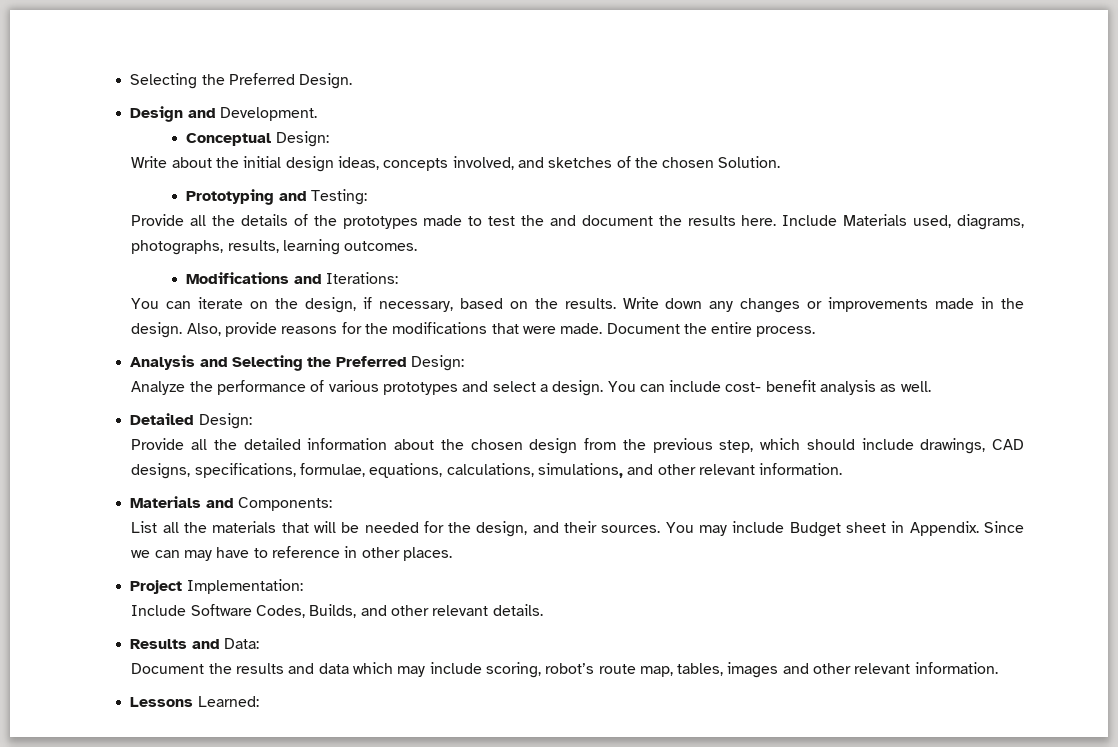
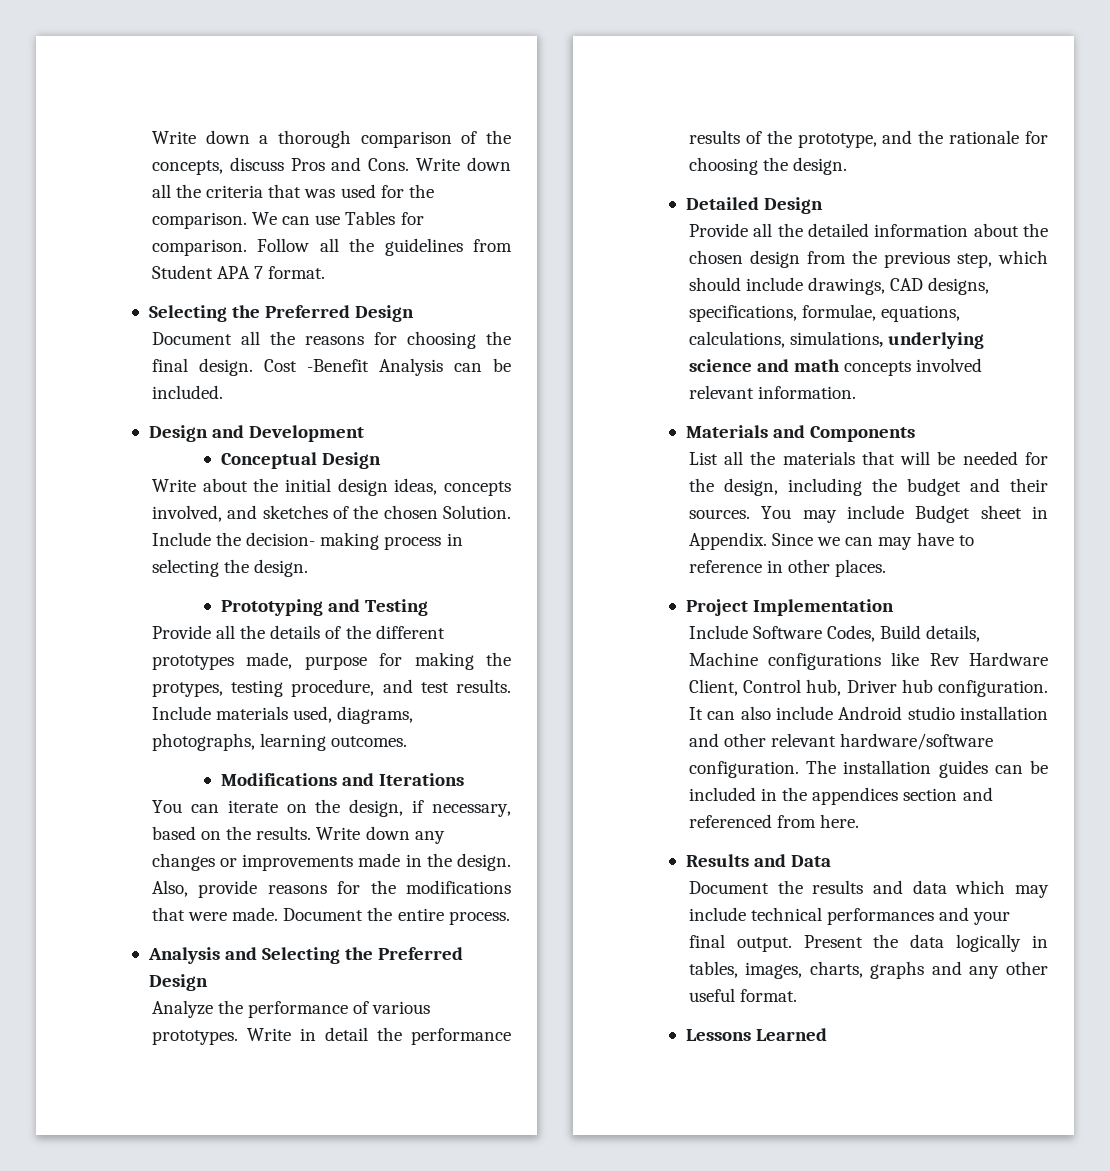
- Selecting the Preferred Design.
+ Write down a thorough comparison of the concepts, discuss Pros and Cons. Write down all the criteria that was used for the comparison. We can use Tables for comparison. Follow all the guidelines from Student APA 7 format.
+ Selecting the Preferred Design
+ Document all the reasons for choosing the final design. Cost -Benefit Analysis can be included.
- Design and Development.
+ Design and Development
- Conceptual Design:
+ Conceptual Design
+ Include the decision- making process in selecting the design.
- Prototyping and Testing:
+ Prototyping and Testing
- Provide all the details of the prototypes made to test the and document the results here. Include Materials used, diagrams, photographs, results, learning outcomes.
+ Provide all the details of the different prototypes made, purpose for making the protypes, testing procedure, and test results. Include materials used, diagrams, photographs, learning outcomes.
- Modifications and Iterations:
+ Modifications and Iterations
- Analysis and Selecting the Preferred Design:
+ Analysis and Selecting the Preferred Design
- Analyze the performance of various prototypes and select a design. You can include cost- benefit analysis as well.
+ Analyze the performance of various prototypes. Write in detail the performance results of the prototype, and the rationale for choosing the design.
- Detailed Design:
+ Detailed Design
- Provide all the detailed information about the chosen design from the previous step, which should include drawings, CAD designs, specifications, formulae, equations, calculations, simulations, and other relevant information.
+ Provide all the detailed information about the chosen design from the previous step, which should include drawings, CAD designs, specifications, formulae, equations, calculations, simulations, underlying science and math concepts involved relevant information.
- Materials and Components:
+ Materials and Components
- List all the materials that will be needed for the design, and their sources.
+ List all the materials that will be needed for the design, including the budget and their sources.
- Project Implementation:
+ Project Implementation
- Include Software Codes, Builds, and other relevant details.
+ Include Software Codes, Build details, Machine configurations like Rev Hardware Client, Control hub, Driver hub configuration. It can also include Android studio installation and other relevant hardware/software configuration. The installation guides can be included in the appendices section and referenced from here.
- Results and Data:
+ Results and Data
- Document the results and data which may include scoring, robot’s route map, tables, images and other relevant information.
+ Document the results and data which may include technical performances and your final output. Present the data logically in tables, images, charts, graphs and any other useful format.
- Lessons Learned:
+ Lessons Learned

